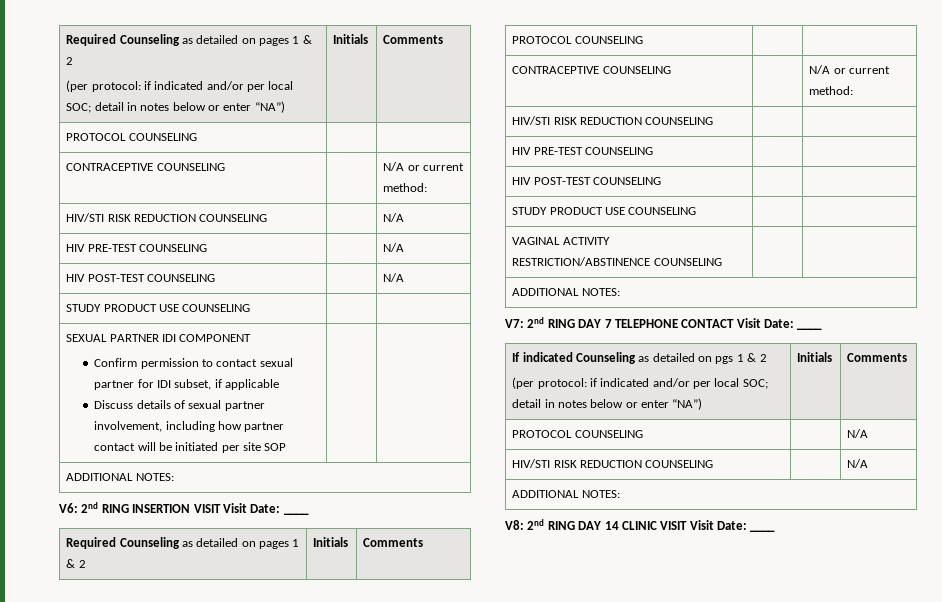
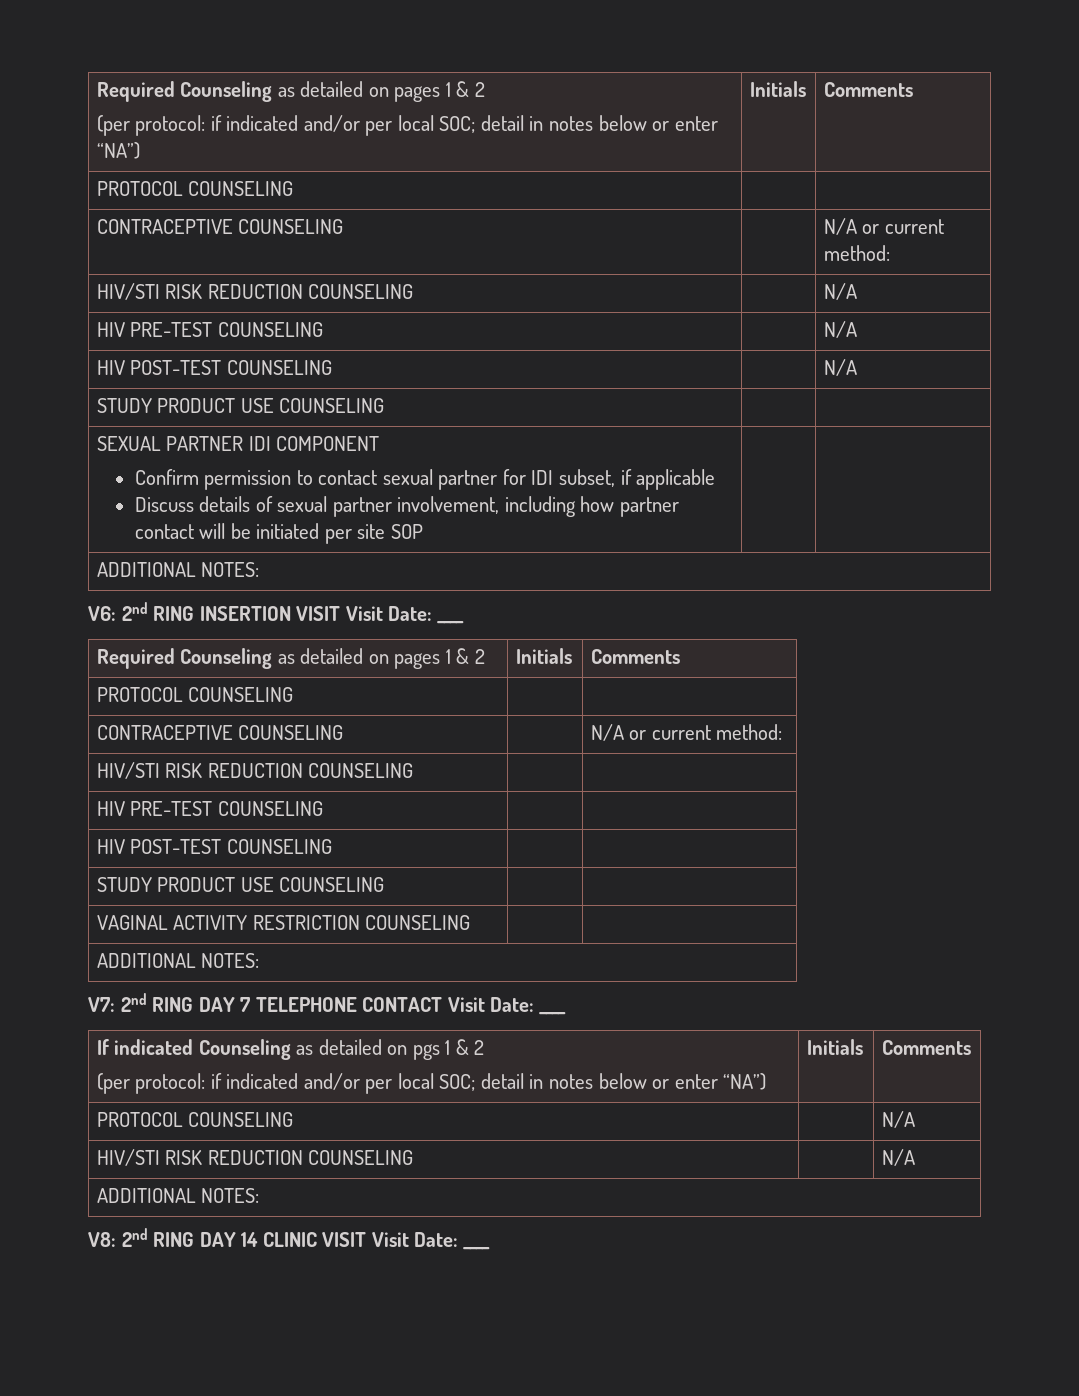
- VAGINAL ACTIVITY RESTRICTION/ABSTINENCE COUNSELING | |
+ VAGINAL ACTIVITY RESTRICTION COUNSELING | |

